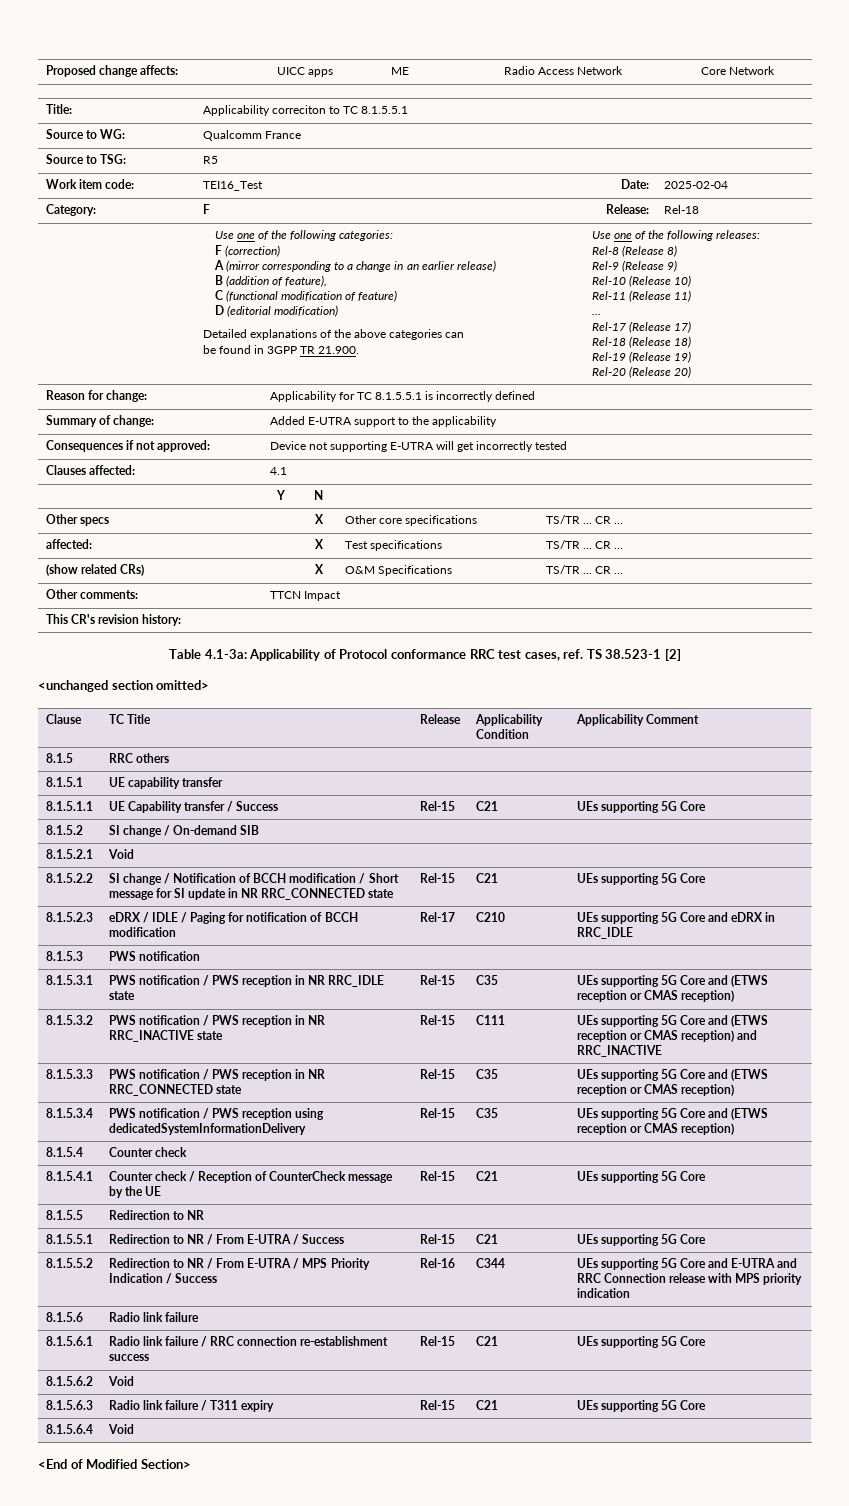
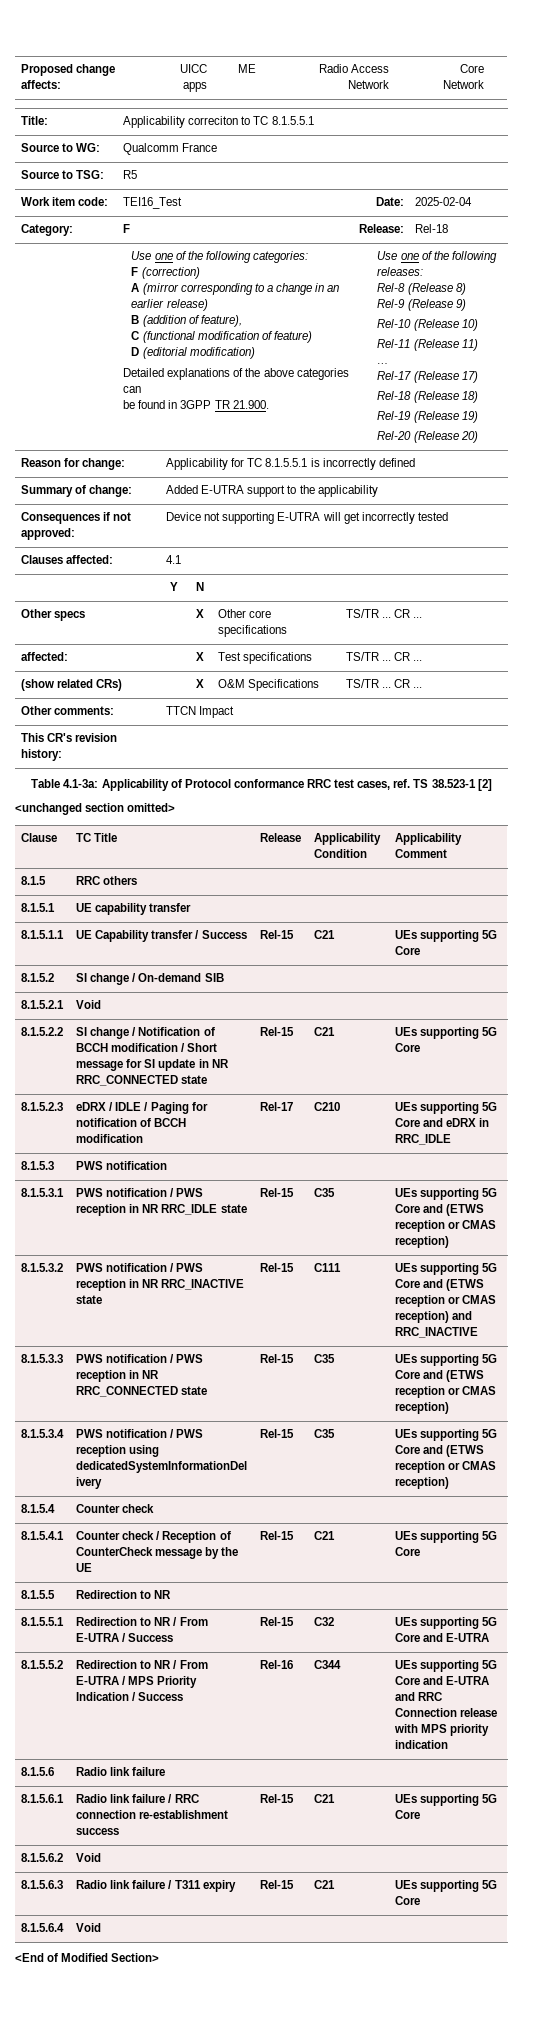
- 8.1.5.5.1 | Redirection to NR / From E-UTRA / Success | Rel-15 | C21 | UEs supporting 5G Core
+ 8.1.5.5.1 | Redirection to NR / From E-UTRA / Success | Rel-15 | C32 | UEs supporting 5G Core and E-UTRA

